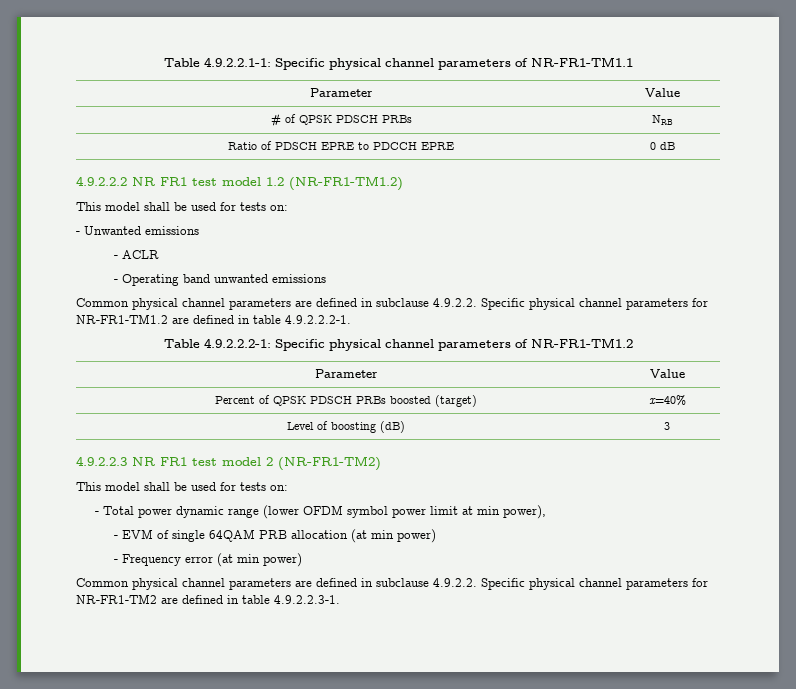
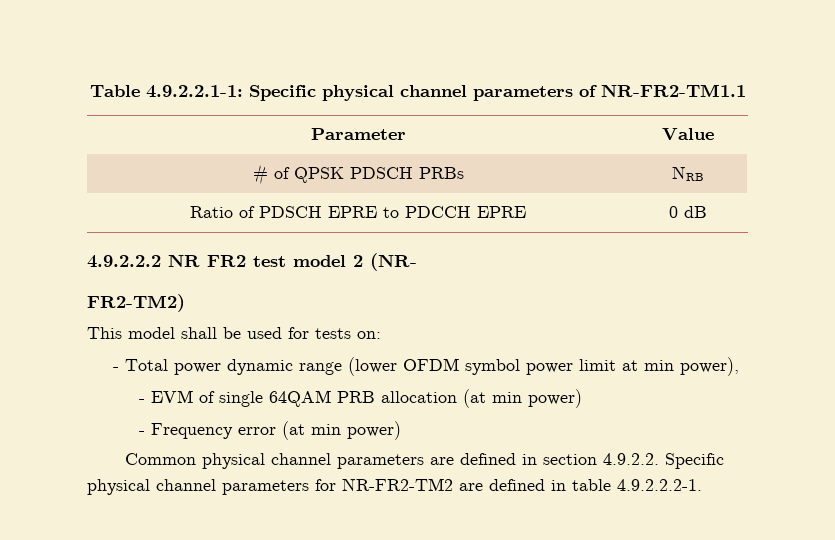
- Table 4.9.2.2.1-1: Specific physical channel parameters of NR-FR1-TM1.1
+ Table 4.9.2.2.1-1: Specific physical channel parameters of NR-FR2-TM1.1
- 4.9.2.2.2 NR FR1 test model 1.2 (NR-FR1-TM1.2)
- This model shall be used for tests on:
- - Unwanted emissions
- - ACLR
- - Operating band unwanted emissions
- Common physical channel parameters are defined in subclause 4.9.2.2. Specific physical channel parameters for NR-FR1-TM1.2 are defined in table 4.9.2.2.2-1.
- Table 4.9.2.2.2-1: Specific physical channel parameters of NR-FR1-TM1.2
- Parameter | Value
- Percent of QPSK PDSCH PRBs boosted (target) | x=40%
- Level of boosting (dB) | 3
- 4.9.2.2.3 NR FR1 test model 2 (NR-FR1-TM2)
+ 4.9.2.2.2 NR FR2 test model 2 (NR-
+ FR2-TM2)
- Common physical channel parameters are defined in subclause 4.9.2.2. Specific physical channel parameters for NR-FR1-TM2 are defined in table 4.9.2.2.3-1.
+ Common physical channel parameters are defined in section 4.9.2.2. Specific physical channel parameters for NR-FR2-TM2 are defined in table 4.9.2.2.2-1.

